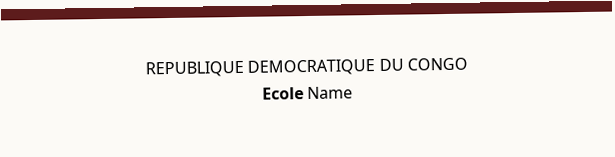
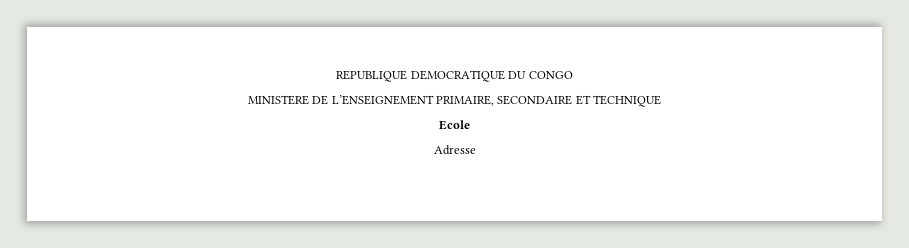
+ MINISTERE DE L’ENSEIGNEMENT PRIMAIRE, SECONDAIRE ET TECHNIQUE
- Ecole Name
+ Ecole
+ Adresse

